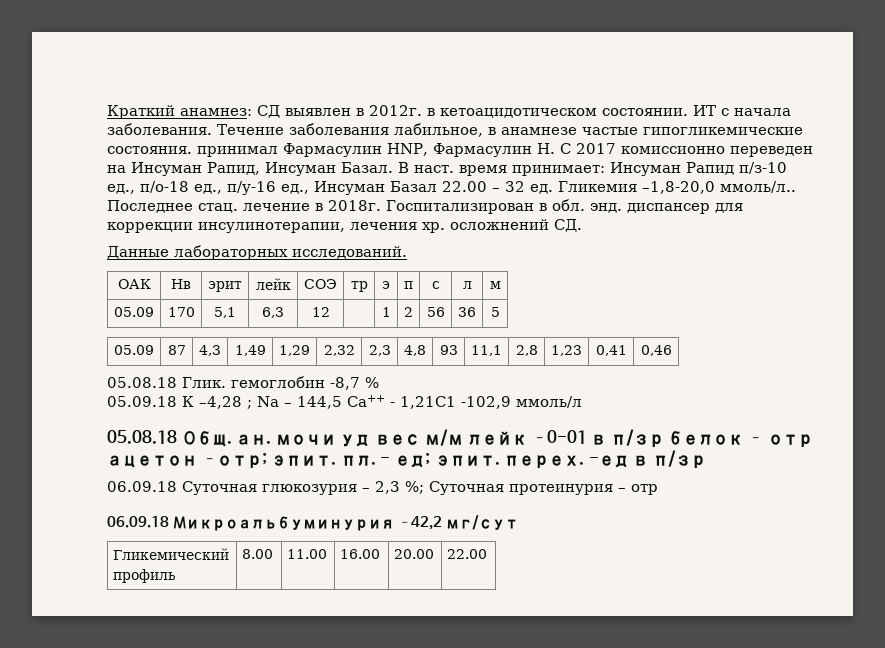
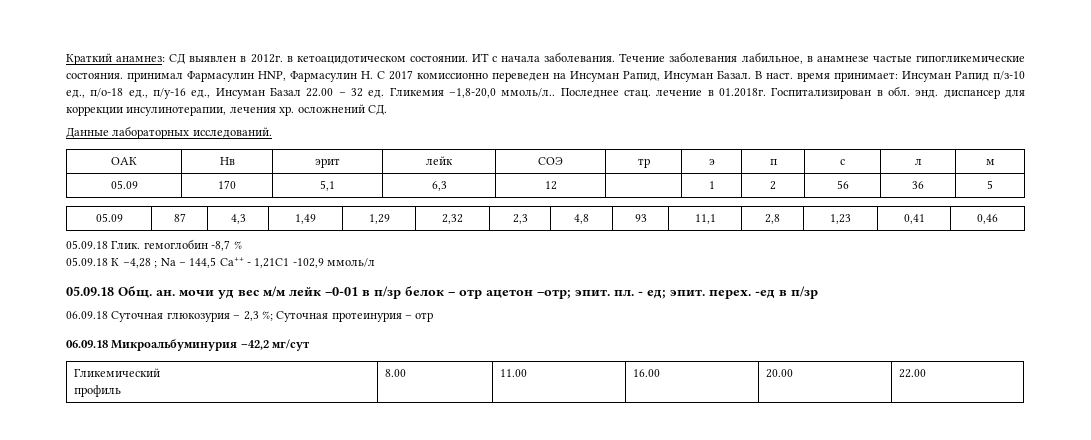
- Последнее стац. лечение в 2018г. Госпитализирован в обл. энд. диспансер для коррекции инсулинотерапии, лечения хр. осложнений СД.
+ Последнее стац. лечение в 01.2018г. Госпитализирован в обл. энд. диспансер для коррекции инсулинотерапии, лечения хр. осложнений СД.
- 05.08.18 Глик. гемоглобин -8,7 %
+ 05.09.18 Глик. гемоглобин -8,7 %
- 05.08.18 Общ. ан. мочи уд вес м/м лейк –0-01 в п/зр белок – отр ацетон –отр; эпит. пл.
+ 05.09.18 Общ. ан. мочи уд вес м/м лейк –0-01 в п/зр белок – отр ацетон –отр; эпит. пл.

